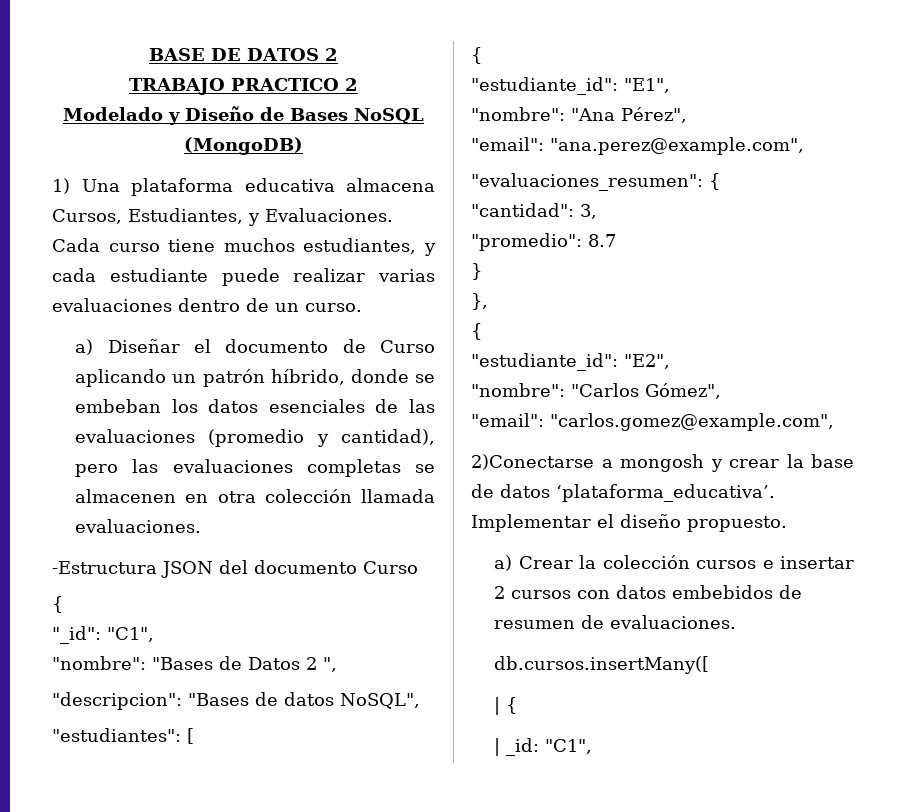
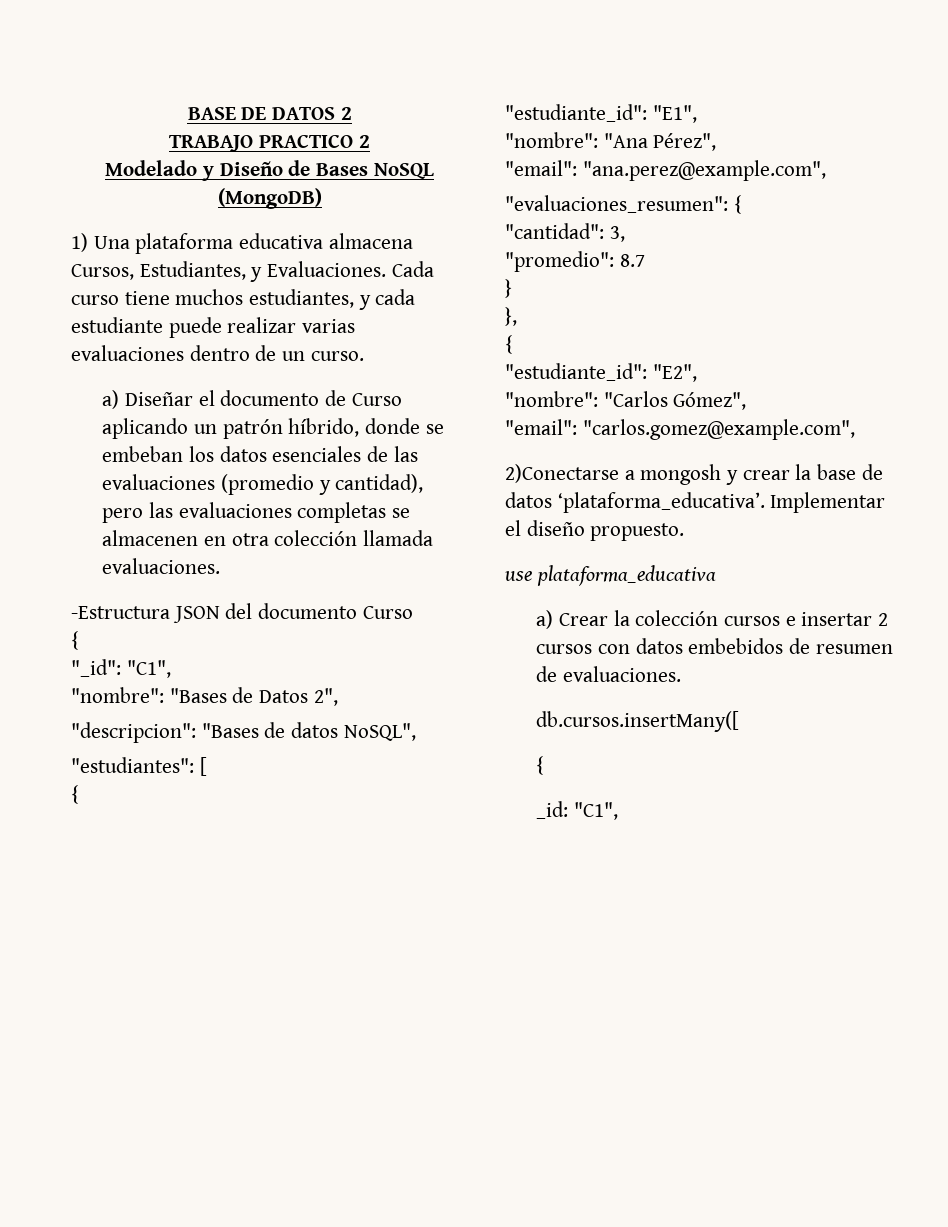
- "nombre": "Bases de Datos 2 ",
+ "nombre": "Bases de Datos 2",
+ use plataforma_educativa
  db.cursos.insertMany([
- | {
- | _id: "C1",
+ {
+ _id: "C1",

